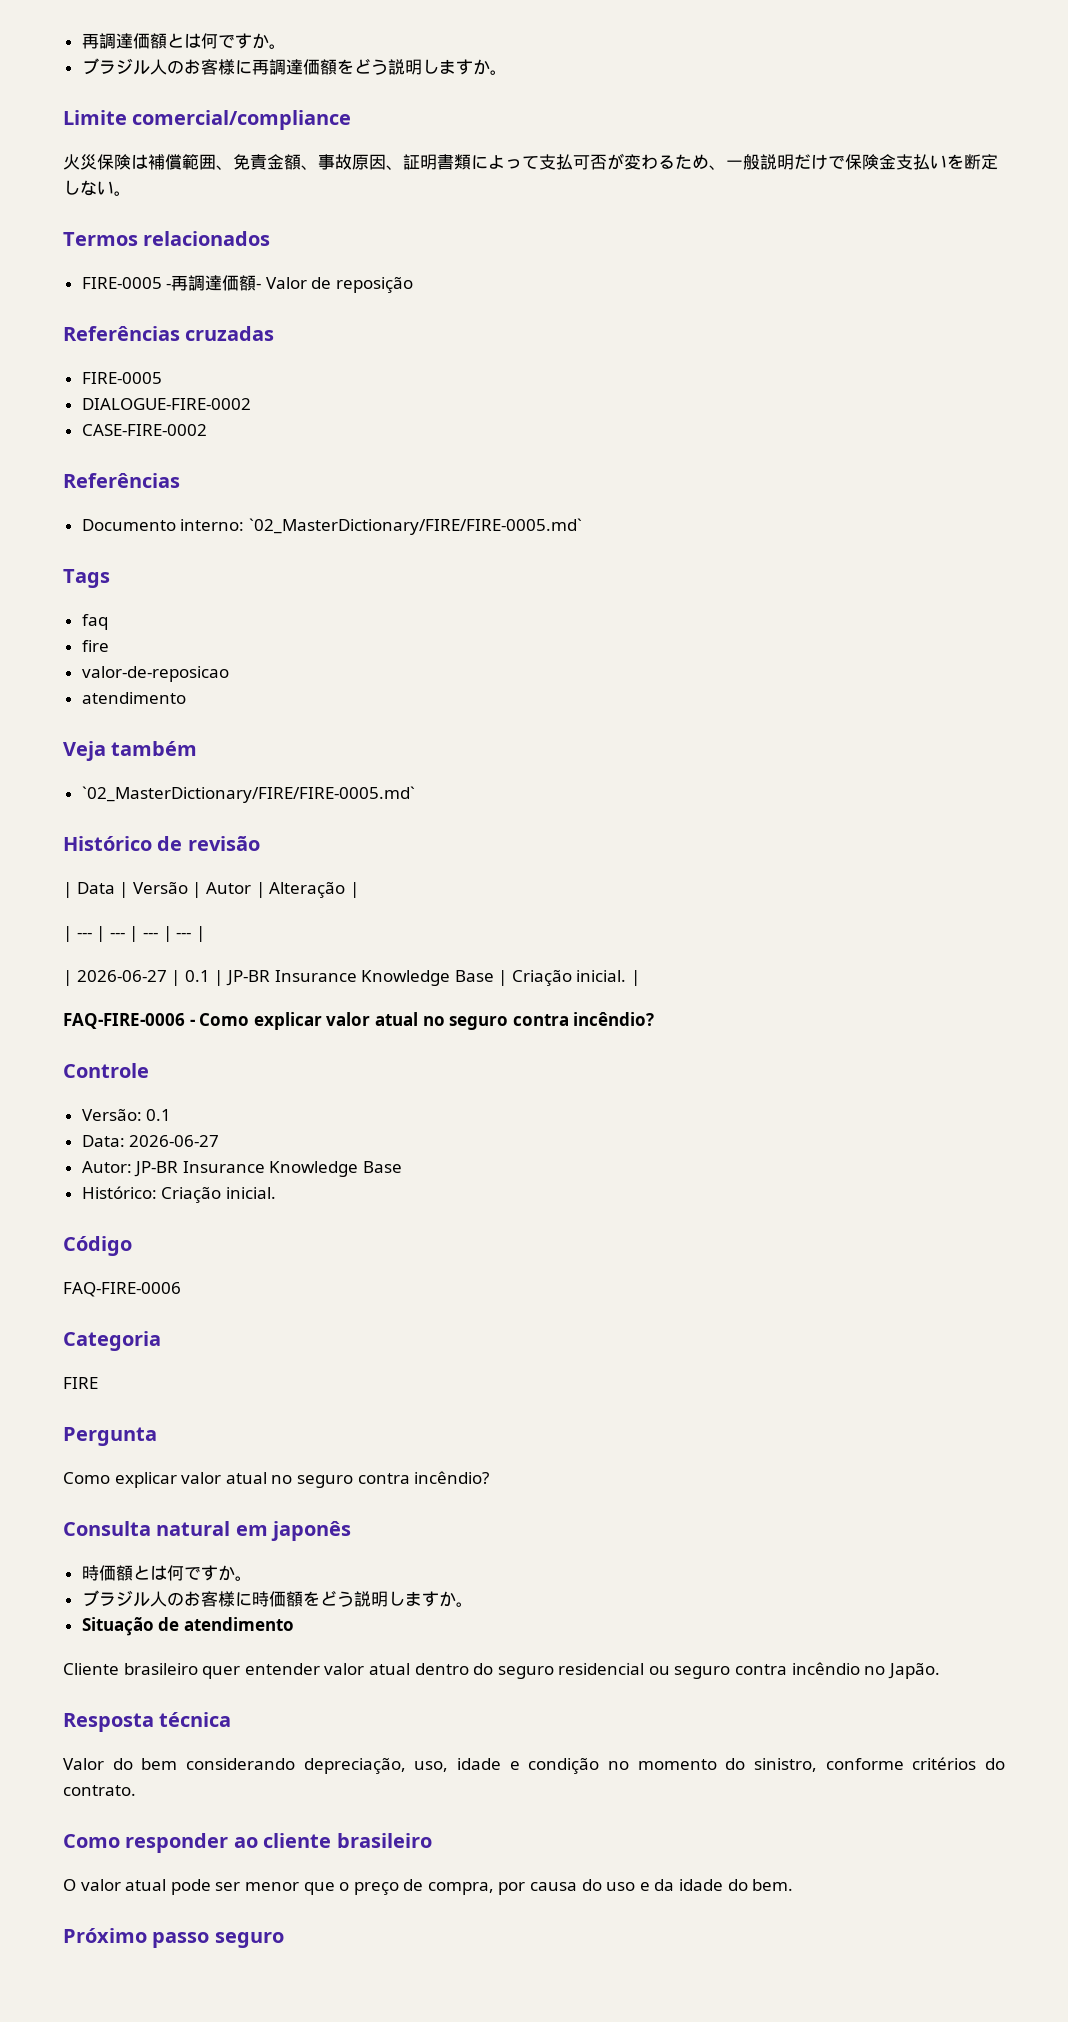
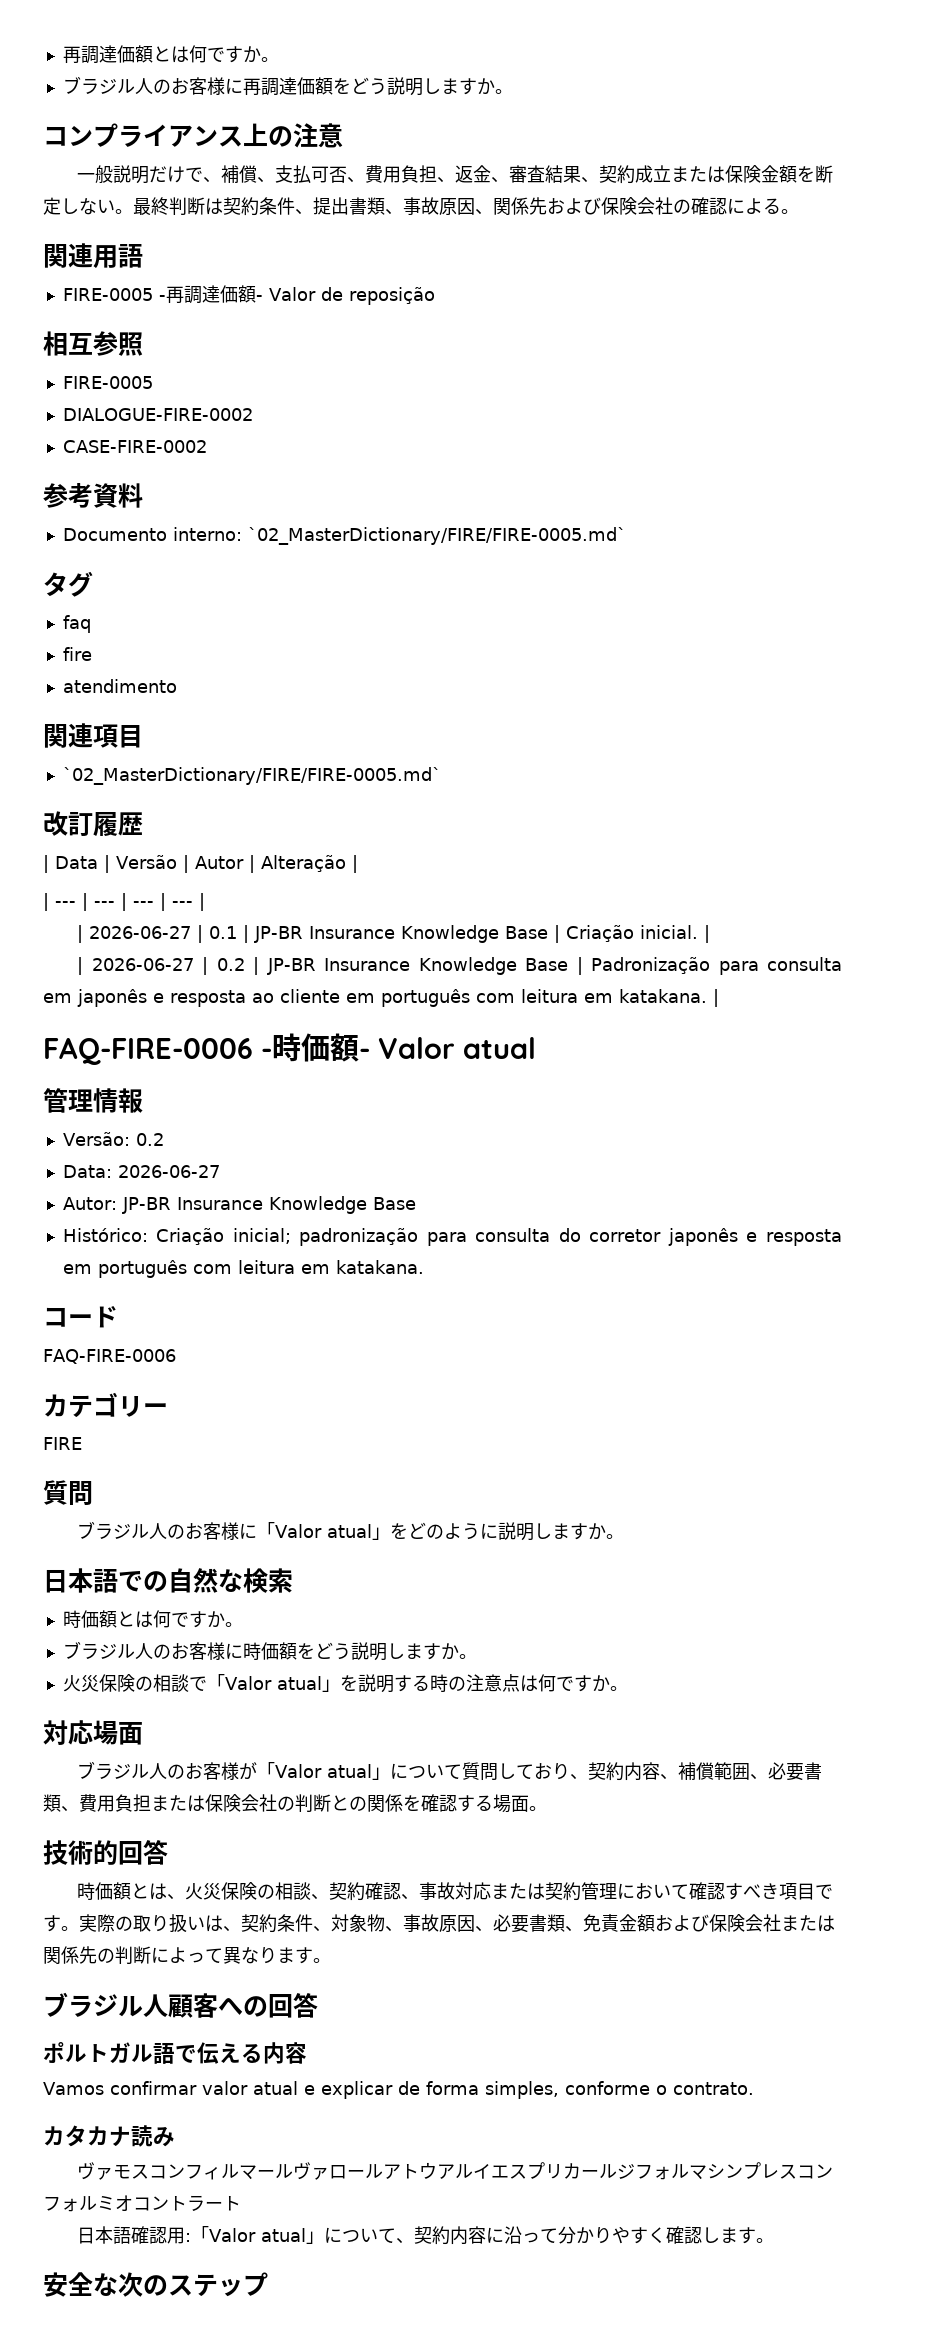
- Limite comercial/compliance
- 火災保険は補償範囲、免責金額、事故原因、証明書類によって支払可否が変わるため、一般説明だけで保険金支払いを断定しない。
- Termos relacionados
+ コンプライアンス上の注意
+ 一般説明だけで、補償、支払可否、費用負担、返金、審査結果、契約成立または保険金額を断定しない。最終判断は契約条件、提出書類、事故原因、関係先および保険会社の確認による。
+ 関連用語
- Referências cruzadas
+ 相互参照
  CASE-FIRE-0002
- Referências
+ 参考資料
- Tags
+ タグ
- valor-de-reposicao
  atendimento
- Veja também
+ 関連項目
  `02_MasterDictionary/FIRE/FIRE-0005.md`
- Histórico de revisão
+ 改訂履歴
- FAQ-FIRE-0006 - Como explicar valor atual no seguro contra incêndio?
- Controle
+ | 2026-06-27 | 0.2 | JP-BR Insurance Knowledge Base | Padronização para consulta em japonês e resposta ao cliente em português com leitura em katakana. |
+ FAQ-FIRE-0006 -時価額- Valor atual
+ 管理情報
- Versão: 0.1
+ Versão: 0.2
- Histórico: Criação inicial.
- Código
+ Histórico: Criação inicial; padronização para consulta do corretor japonês e resposta em português com leitura em katakana.
+ コード
- Categoria
+ カテゴリー
  FIRE
- Pergunta
- Como explicar valor atual no seguro contra incêndio?
- Consulta natural em japonês
+ 質問
+ ブラジル人のお客様に「Valor atual」をどのように説明しますか。
+ 日本語での自然な検索
- Situação de atendimento
- Cliente brasileiro quer entender valor atual dentro do seguro residencial ou seguro contra incêndio no Japão.
- Resposta técnica
- Valor do bem considerando depreciação, uso, idade e condição no momento do sinistro, conforme critérios do contrato.
- Como responder ao cliente brasileiro
- O valor atual pode ser menor que o preço de compra, por causa do uso e da idade do bem.
- Próximo passo seguro
+ 火災保険の相談で「Valor atual」を説明する時の注意点は何ですか。
+ 対応場面
+ ブラジル人のお客様が「Valor atual」について質問しており、契約内容、補償範囲、必要書類、費用負担または保険会社の判断との関係を確認する場面。
+ 技術的回答
+ 時価額とは、火災保険の相談、契約確認、事故対応または契約管理において確認すべき項目です。実際の取り扱いは、契約条件、対象物、事故原因、必要書類、免責金額および保険会社または関係先の判断によって異なります。
+ ブラジル人顧客への回答
+ ポルトガル語で伝える内容
+ Vamos confirmar valor atual e explicar de forma simples, conforme o contrato.
+ カタカナ読み
+ ヴァモスコンフィルマールヴァロールアトウアルイエスプリカールジフォルマシンプレスコンフォルミオコントラート
+ 日本語確認用:「Valor atual」について、契約内容に沿って分かりやすく確認します。
+ 安全な次のステップ

